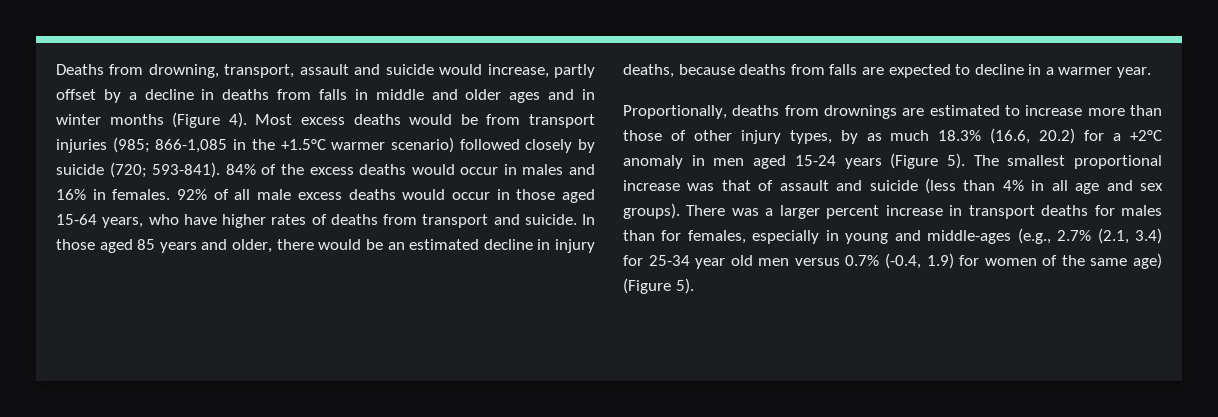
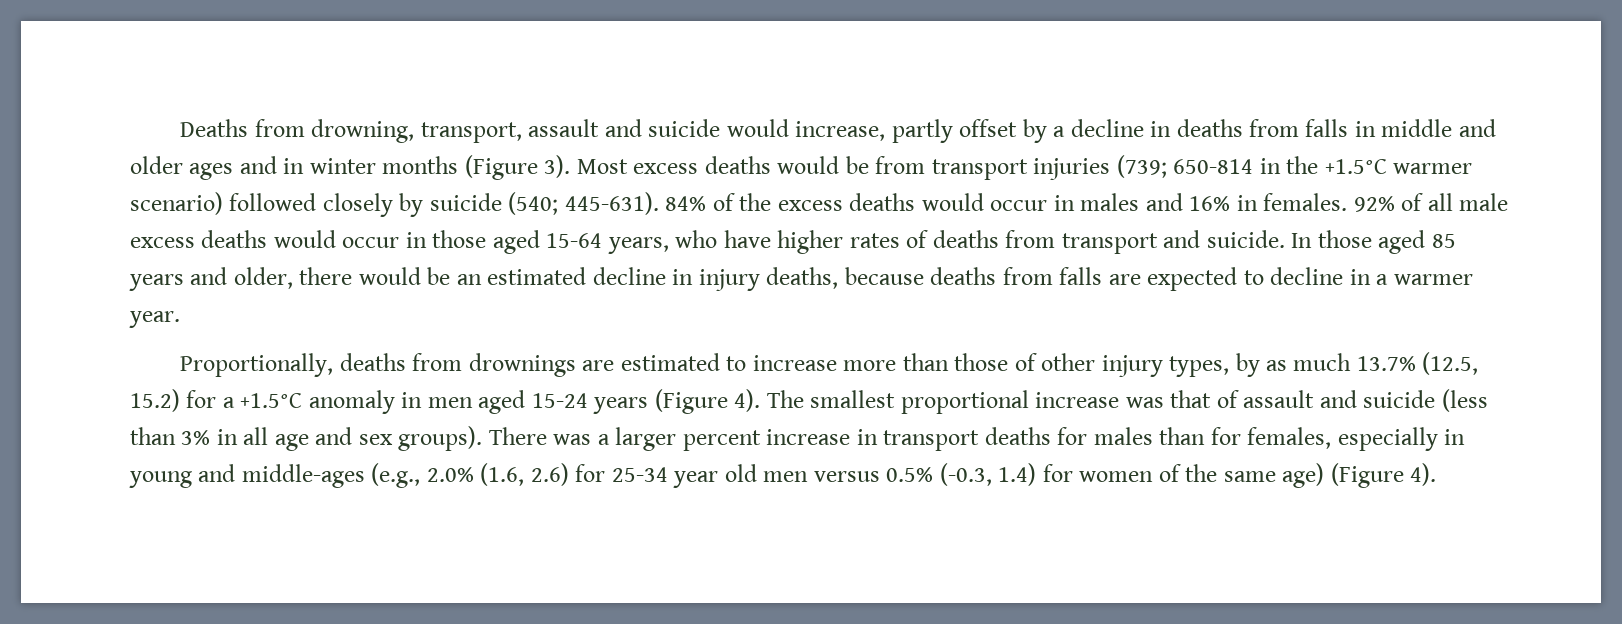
- Deaths from drowning, transport, assault and suicide would increase, partly offset by a decline in deaths from falls in middle and older ages and in winter months (Figure 4).
+ Deaths from drowning, transport, assault and suicide would increase, partly offset by a decline in deaths from falls in middle and older ages and in winter months (Figure 3).
- Most excess deaths would be from transport injuries (985; 866-1,085 in the +1.5°C warmer scenario) followed closely by suicide (720; 593-841).
+ Most excess deaths would be from transport injuries (739; 650-814 in the +1.5°C warmer scenario) followed closely by suicide (540; 445-631).
- Proportionally, deaths from drownings are estimated to increase more than those of other injury types, by as much 18.3% (16.6, 20.2) for a +2°C anomaly in men aged 15-24 years (Figure 5).
+ Proportionally, deaths from drownings are estimated to increase more than those of other injury types, by as much 13.7% (12.5, 15.2) for a +1.5°C anomaly in men aged 15-24 years (Figure 4).
- The smallest proportional increase was that of assault and suicide (less than 4% in all age and sex groups).
+ The smallest proportional increase was that of assault and suicide (less than 3% in all age and sex groups).
- There was a larger percent increase in transport deaths for males than for females, especially in young and middle-ages (e.g., 2.7% (2.1, 3.4) for 25-34 year old men versus 0.7% (-0.4, 1.9) for women of the same age) (Figure 5).
+ There was a larger percent increase in transport deaths for males than for females, especially in young and middle-ages (e.g., 2.0% (1.6, 2.6) for 25-34 year old men versus 0.5% (-0.3, 1.4) for women of the same age) (Figure 4).

